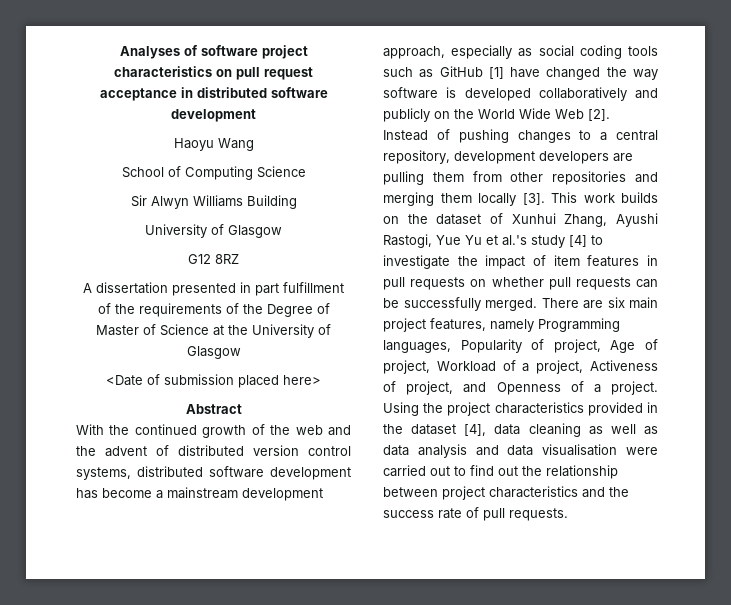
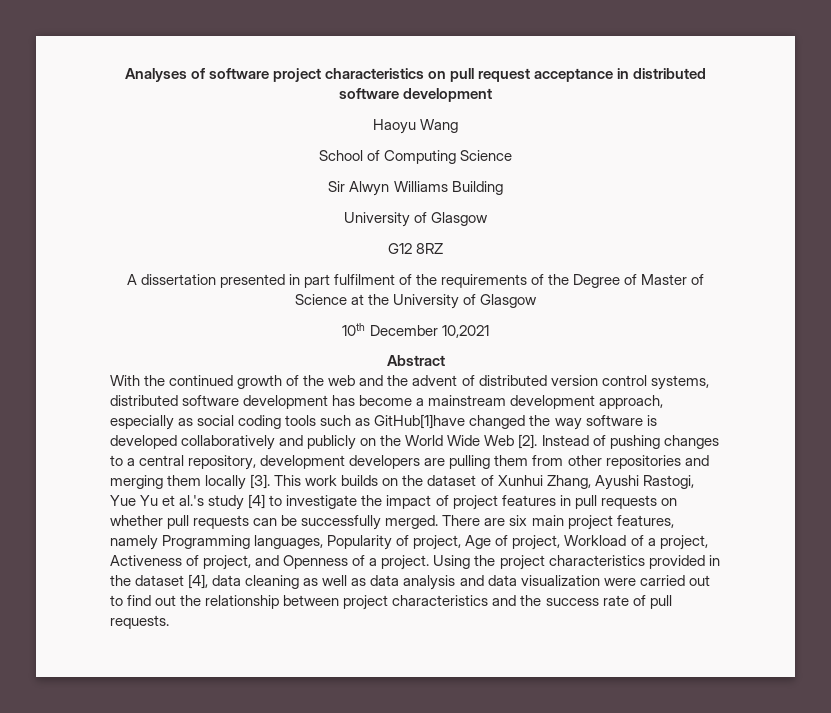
- A dissertation presented in part fulfillment of the requirements of the Degree of Master of Science at the University of Glasgow
+ A dissertation presented in part fulfilment of the requirements of the Degree of Master of Science at the University of Glasgow
- <Date of submission placed here>
+ 10th December 10,2021
- With the continued growth of the web and the advent of distributed version control systems, distributed software development has become a mainstream development approach, especially as social coding tools such as GitHub [1] have changed the way software is developed collaboratively and publicly on the World Wide Web [2].
+ With the continued growth of the web and the advent of distributed version control systems, distributed software development has become a mainstream development approach, especially as social coding tools such as GitHub[1]have changed the way software is developed collaboratively and publicly on the World Wide Web [2].
- This work builds on the dataset of Xunhui Zhang, Ayushi Rastogi, Yue Yu et al.'s study [4] to investigate the impact of item features in pull requests on whether pull requests can be successfully merged.
+ This work builds on the dataset of Xunhui Zhang, Ayushi Rastogi, Yue Yu et al.'s study [4] to investigate the impact of project features in pull requests on whether pull requests can be successfully merged.
- Using the project characteristics provided in the dataset [4], data cleaning as well as data analysis and data visualisation were carried out to find out the relationship between project characteristics and the success rate of pull requests.
+ Using the project characteristics provided in the dataset [4], data cleaning as well as data analysis and data visualization were carried out to find out the relationship between project characteristics and the success rate of pull requests.

